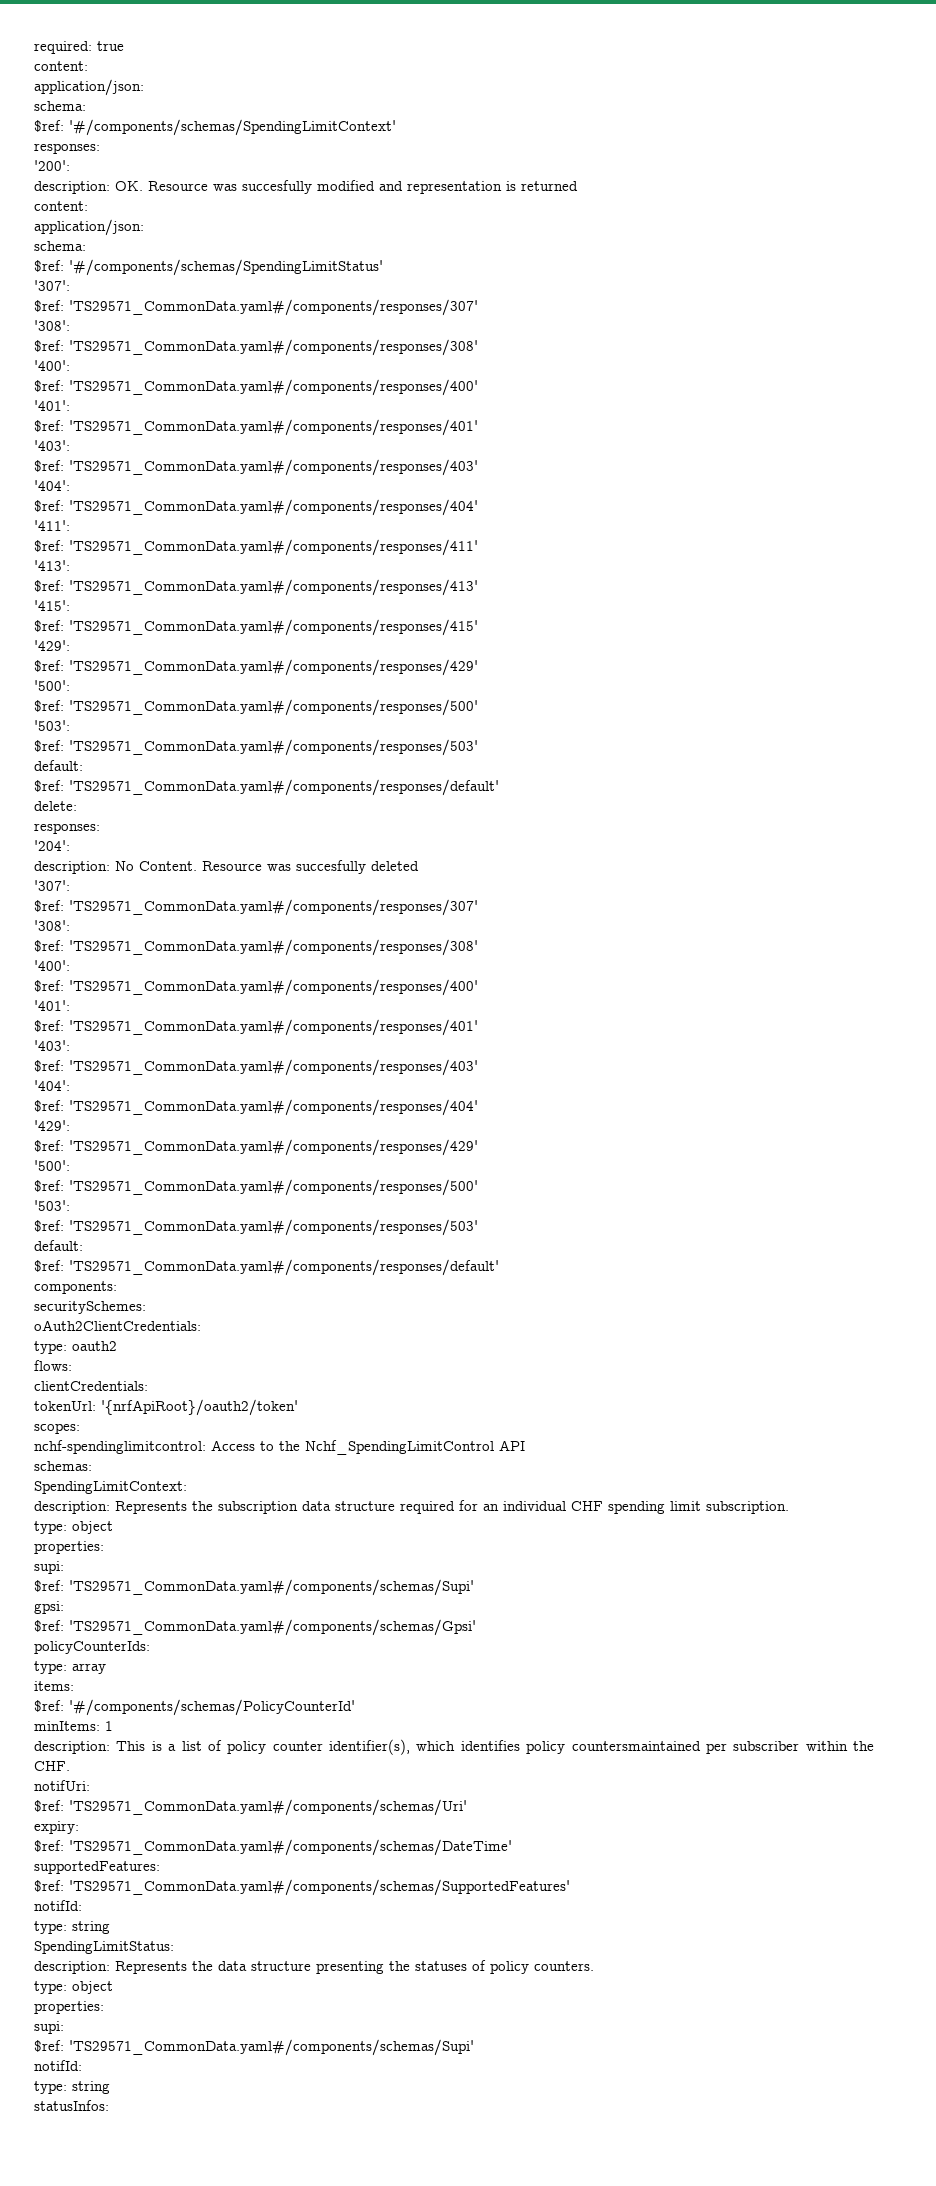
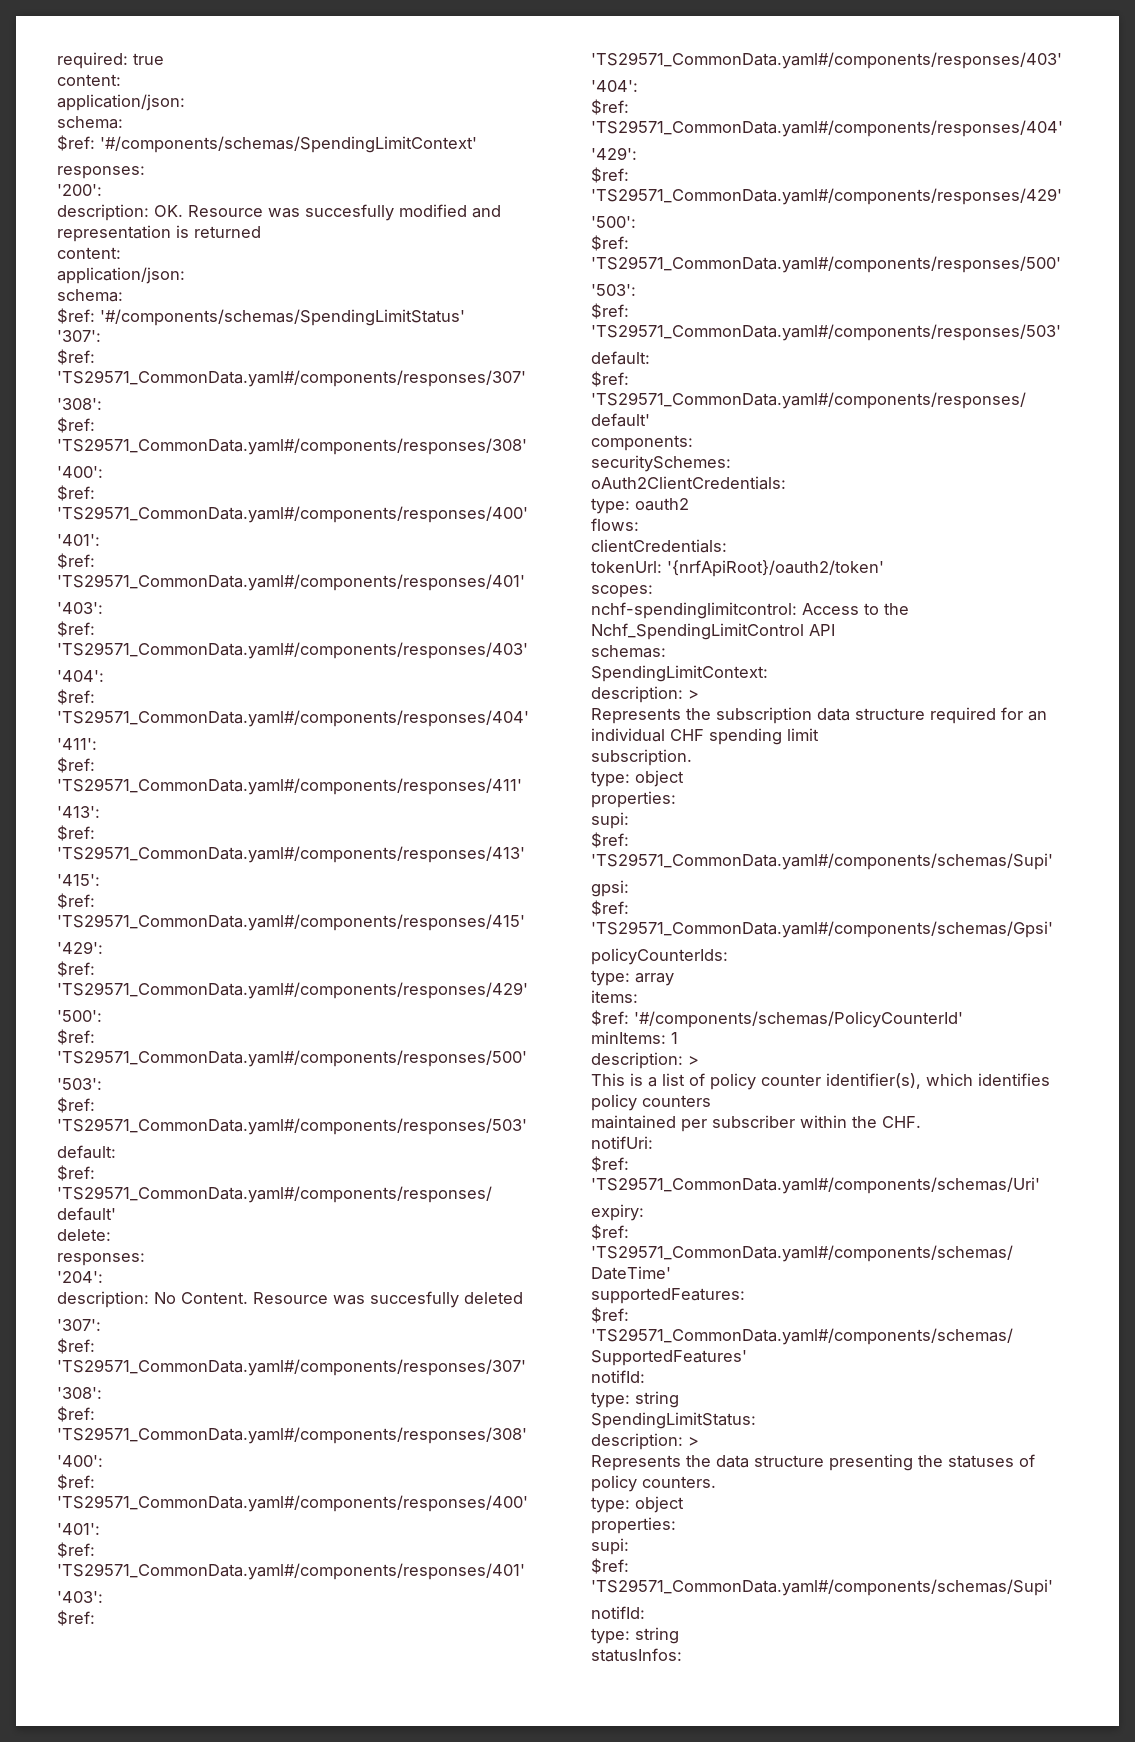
  SpendingLimitContext:
- description: Represents the subscription data structure required for an individual CHF spending limit subscription.
+ description: >
+ Represents the subscription data structure required for an individual CHF spending limit
+ subscription.
  minItems: 1
- description: This is a list of policy counter identifier(s), which identifies policy countersmaintained per subscriber within the CHF.
+ description: >
+ This is a list of policy counter identifier(s), which identifies policy counters
+ maintained per subscriber within the CHF.
  SpendingLimitStatus:
- description: Represents the data structure presenting the statuses of policy counters.
+ description: >
+ Represents the data structure presenting the statuses of policy counters.

